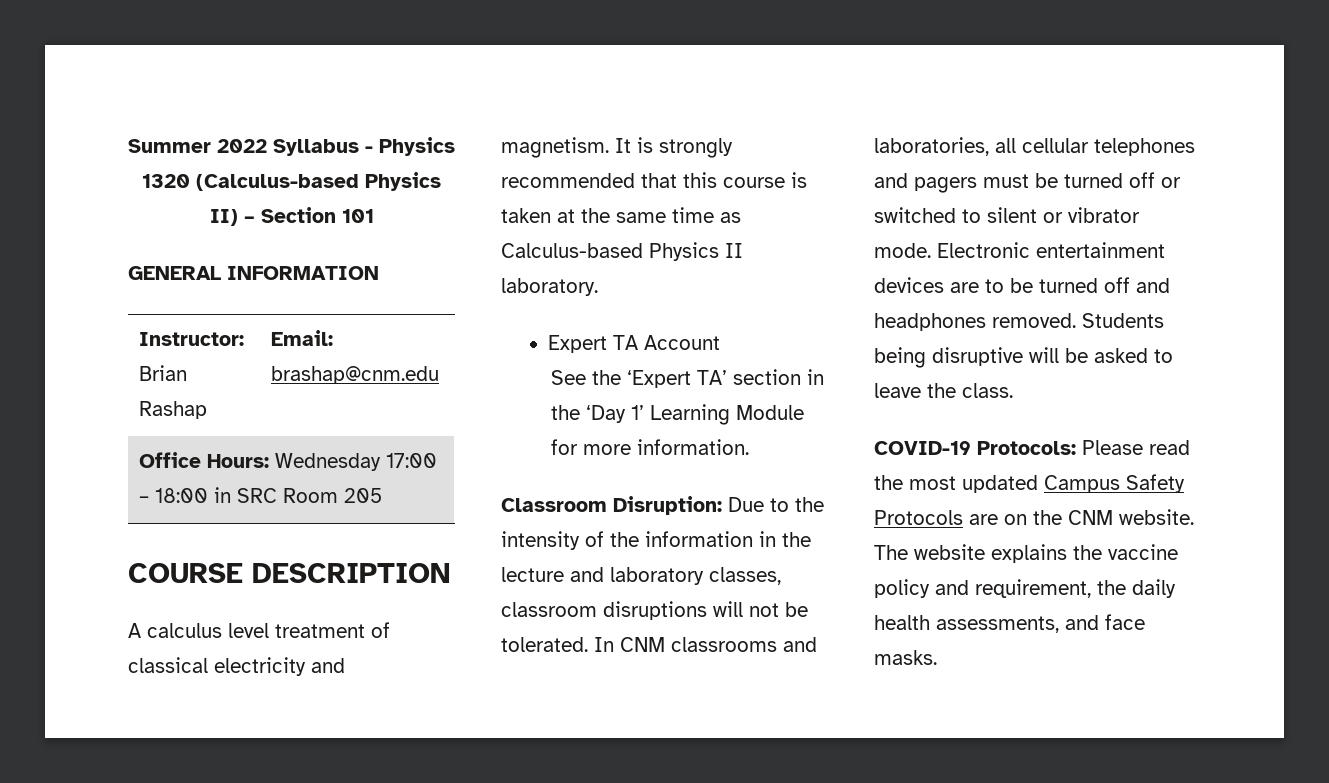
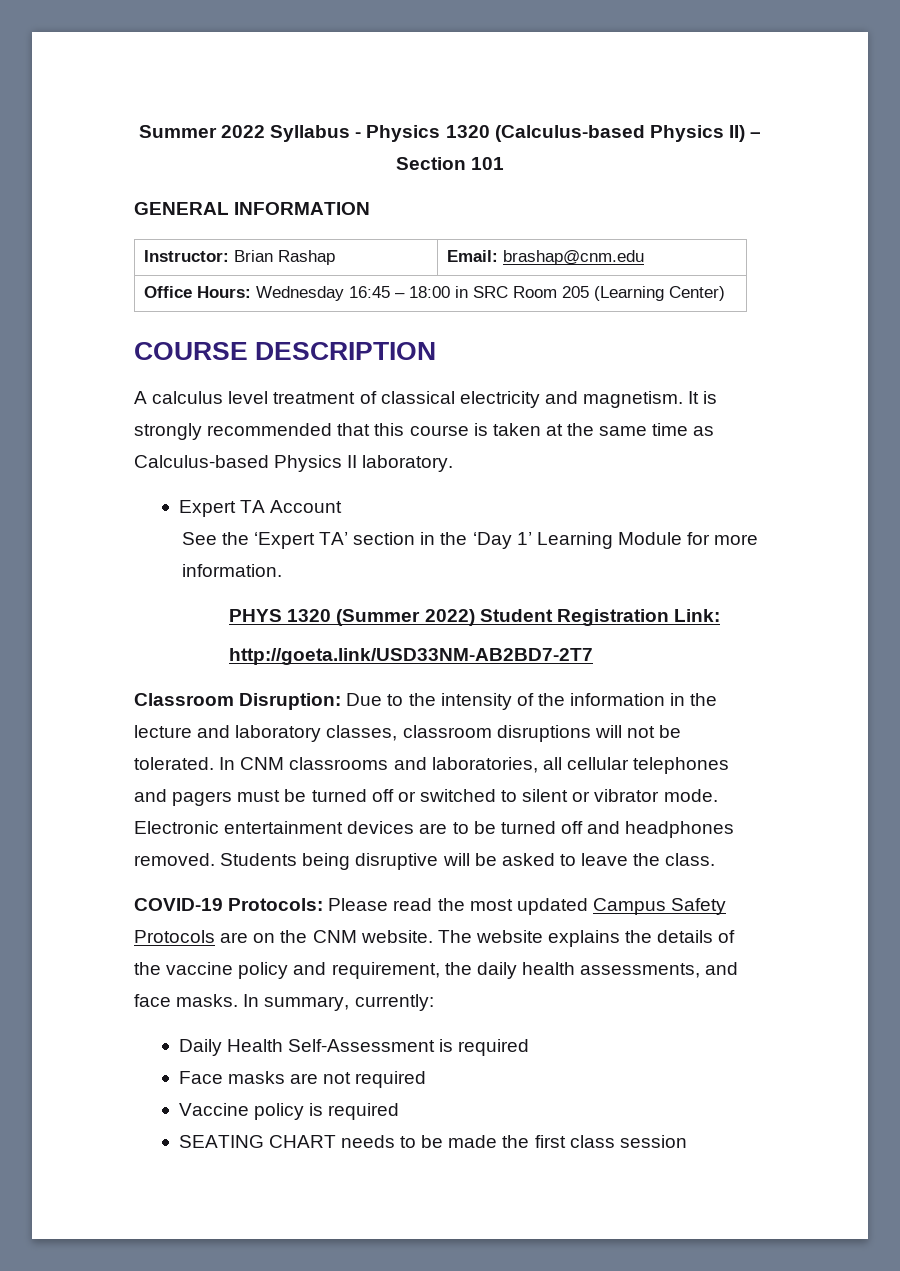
- Office Hours: Wednesday 17:00 – 18:00 in SRC Room 205
+ Office Hours: Wednesday 16:45 – 18:00 in SRC Room 205 (Learning Center)
+ PHYS 1320 (Summer 2022) Student Registration Link:
+ http://goeta.link/USD33NM-AB2BD7-2T7
- The website explains the vaccine policy and requirement, the daily health assessments, and face masks.
+ The website explains the details of the vaccine policy and requirement, the daily health assessments, and face masks.
+ In summary, currently:
+ Daily Health Self-Assessment is required
+ Face masks are not required
+ Vaccine policy is required
+ SEATING CHART needs to be made the first class session

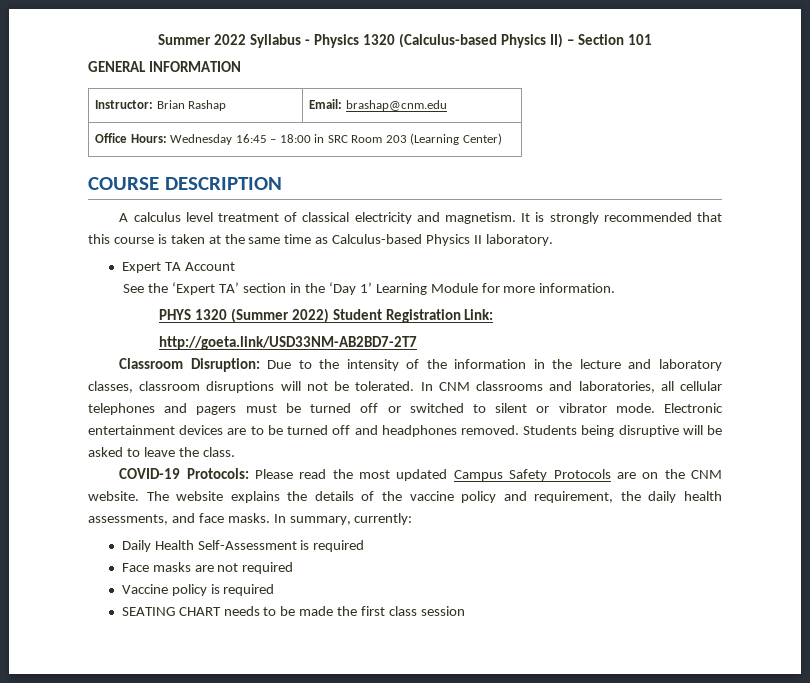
- Office Hours: Wednesday 16:45 – 18:00 in SRC Room 205 (Learning Center)
+ Office Hours: Wednesday 16:45 – 18:00 in SRC Room 203 (Learning Center)

